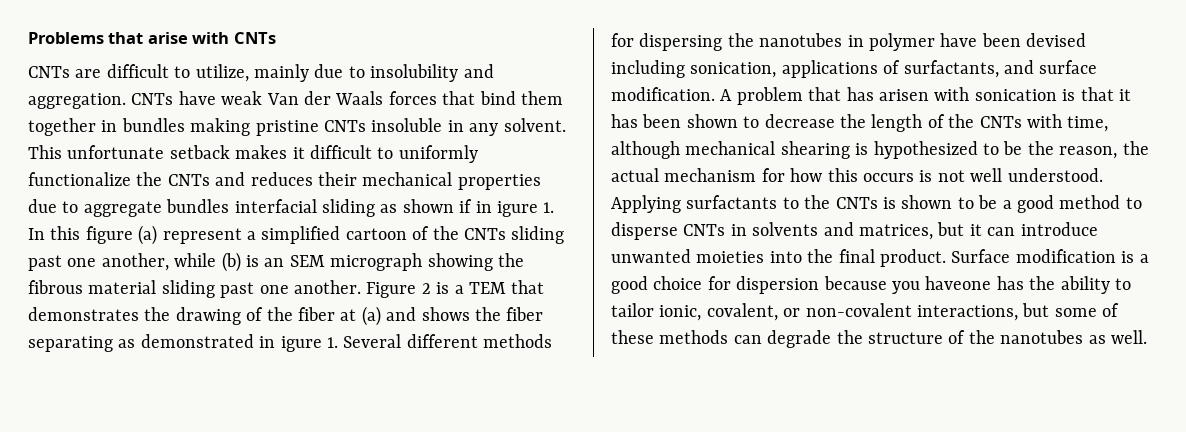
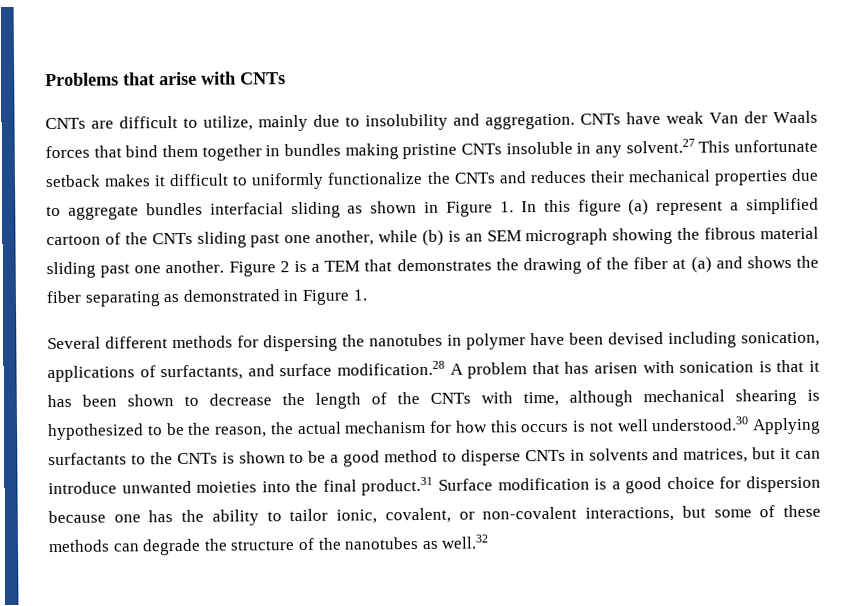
- CNTs have weak Van der Waals forces that bind them together in bundles making pristine CNTs insoluble in any solvent. This unfortunate setback makes it difficult to uniformly functionalize the CNTs and reduces their mechanical properties due to aggregate bundles interfacial sliding as shown if in igure 1. In this figure (a) represent a simplified cartoon of the CNTs sliding past one another, while (b) is an SEM micrograph showing the fibrous material sliding past one another.
+ CNTs have weak Van der Waals forces that bind them together in bundles making pristine CNTs insoluble in any solvent.27 This unfortunate setback makes it difficult to uniformly functionalize the CNTs and reduces their mechanical properties due to aggregate bundles interfacial sliding as shown in Figure 1. In this figure (a) represent a simplified cartoon of the CNTs sliding past one another, while (b) is an SEM micrograph showing the fibrous material sliding past one another.
- Figure 2 is a TEM that demonstrates the drawing of the fiber at (a) and shows the fiber separating as demonstrated in igure 1. Several different methods for dispersing the nanotubes in polymer have been devised including sonication, applications of surfactants, and surface modification. A problem that has arisen with sonication is that it has been shown to decrease the length of the CNTs with time, although mechanical shearing is hypothesized to be the reason, the actual mechanism for how this occurs is not well understood. Applying surfactants to the CNTs is shown to be a good method to disperse CNTs in solvents and matrices, but it can introduce unwanted moieties into the final product. Surface modification is a good choice for dispersion because you haveone has the ability to tailor ionic, covalent, or non-covalent interactions, but some of these methods can degrade the structure of the nanotubes as well.
+ Figure 2 is a TEM that demonstrates the drawing of the fiber at (a) and shows the fiber separating as demonstrated in Figure 1.
+ Several different methods for dispersing the nanotubes in polymer have been devised including sonication, applications of surfactants, and surface modification.28 A problem that has arisen with sonication is that it has been shown to decrease the length of the CNTs with time, although mechanical shearing is hypothesized to be the reason, the actual mechanism for how this occurs is not well understood.30 Applying surfactants to the CNTs is shown to be a good method to disperse CNTs in solvents and matrices, but it can introduce unwanted moieties into the final product.31 Surface modification is a good choice for dispersion because one has the ability to tailor ionic, covalent, or non-covalent interactions, but some of these methods can degrade the structure of the nanotubes as well.32

